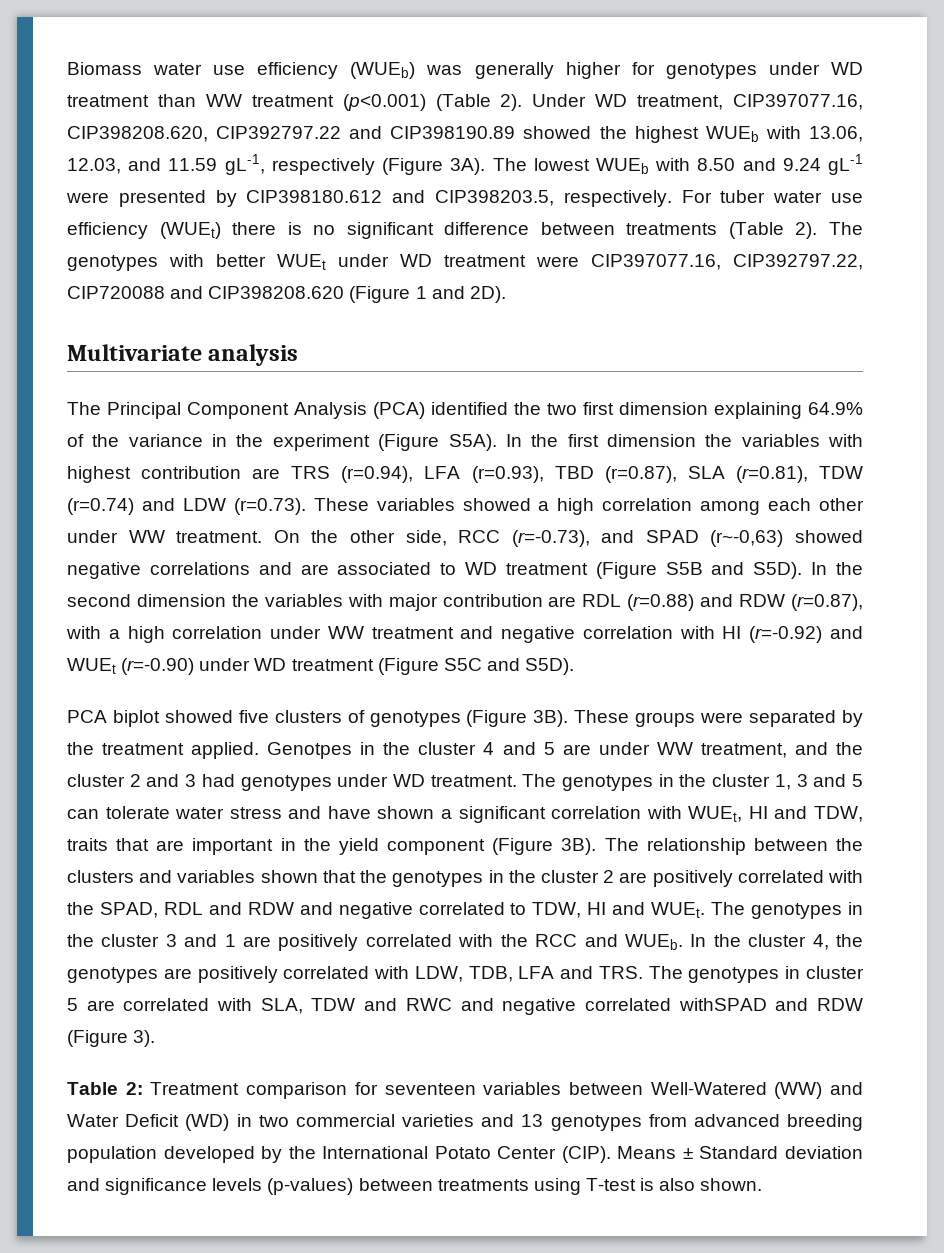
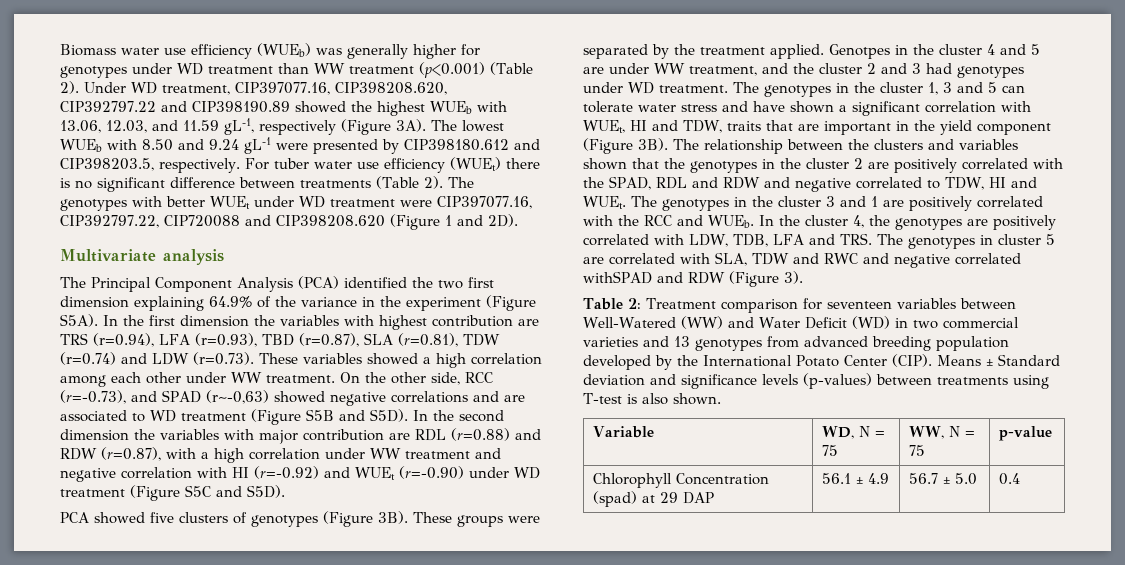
- PCA biplot showed five clusters of genotypes (Figure 3B).
+ PCA showed five clusters of genotypes (Figure 3B).
+ Variable | WD, N = 75 | WW, N = 75 | p-value
+ Chlorophyll Concentration (spad) at 29 DAP | 56.1 ± 4.9 | 56.7 ± 5.0 | 0.4

